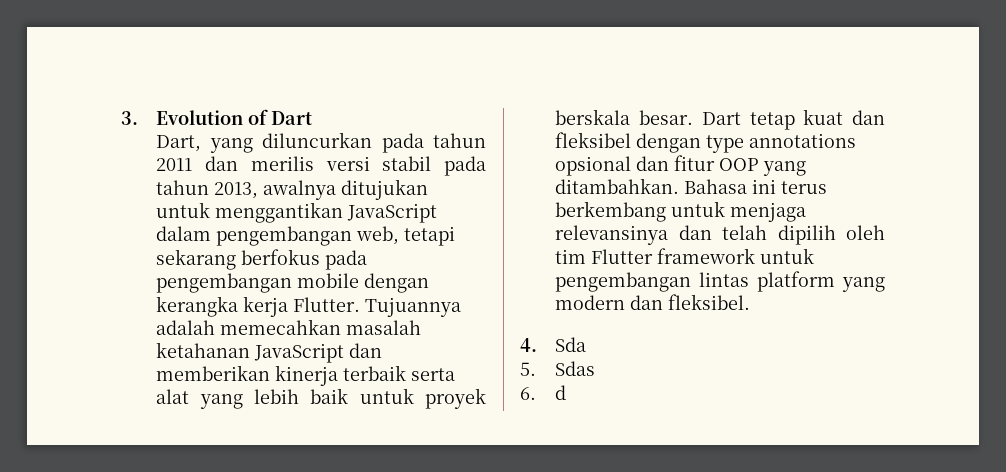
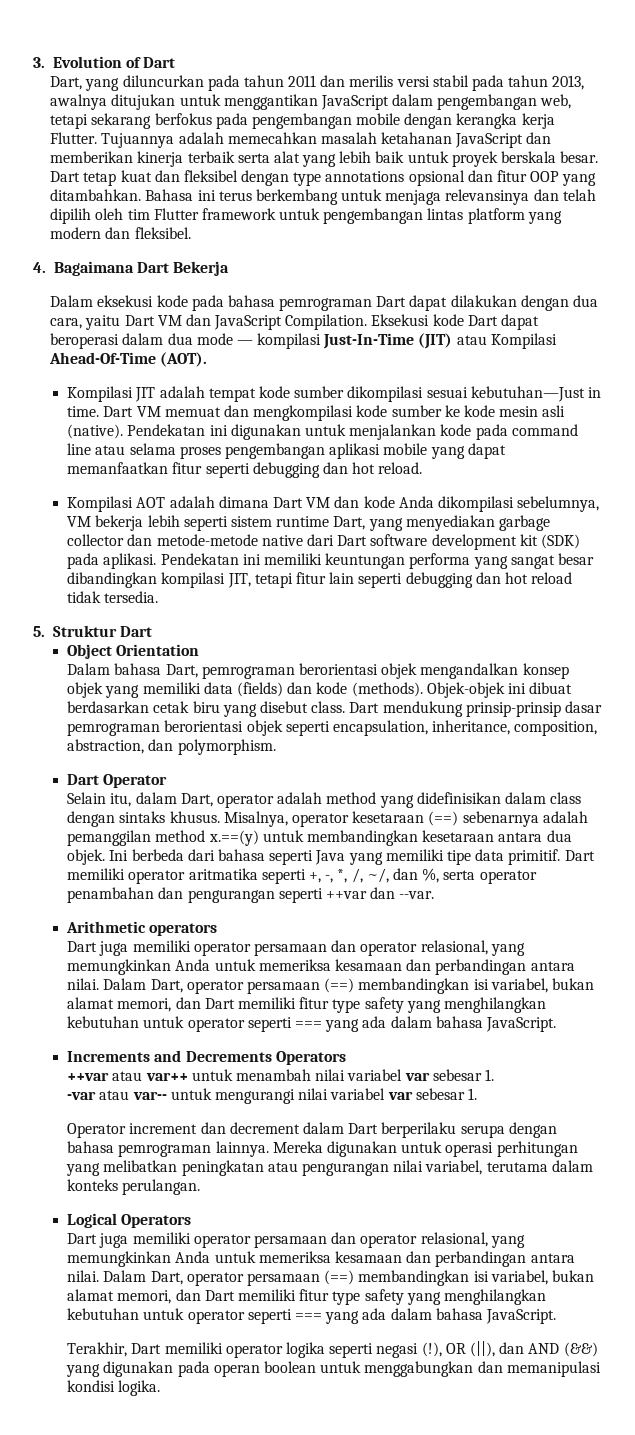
- 4. Sda
- 5. Sdas
- 6. d
+ 4. Bagaimana Dart Bekerja
+ Dalam eksekusi kode pada bahasa pemrograman Dart dapat dilakukan dengan dua cara, yaitu Dart VM dan JavaScript Compilation. Eksekusi kode Dart dapat beroperasi dalam dua mode — kompilasi Just-In-Time (JIT) atau Kompilasi Ahead-Of-Time (AOT).
+ Kompilasi JIT adalah tempat kode sumber dikompilasi sesuai kebutuhan—Just in time. Dart VM memuat dan mengkompilasi kode sumber ke kode mesin asli (native). Pendekatan ini digunakan untuk menjalankan kode pada command line atau selama proses pengembangan aplikasi mobile yang dapat memanfaatkan fitur seperti debugging dan hot reload.
+ Kompilasi AOT adalah dimana Dart VM dan kode Anda dikompilasi sebelumnya, VM bekerja lebih seperti sistem runtime Dart, yang menyediakan garbage collector dan metode-metode native dari Dart software development kit (SDK) pada aplikasi. Pendekatan ini memiliki keuntungan performa yang sangat besar dibandingkan kompilasi JIT, tetapi fitur lain seperti debugging dan hot reload tidak tersedia.
+ 5. Struktur Dart
+ Object Orientation
+ Dalam bahasa Dart, pemrograman berorientasi objek mengandalkan konsep objek yang memiliki data (fields) dan kode (methods). Objek-objek ini dibuat berdasarkan cetak biru yang disebut class. Dart mendukung prinsip-prinsip dasar pemrograman berorientasi objek seperti encapsulation, inheritance, composition, abstraction, dan polymorphism.
+ Dart Operator
+ Selain itu, dalam Dart, operator adalah method yang didefinisikan dalam class dengan sintaks khusus. Misalnya, operator kesetaraan (==) sebenarnya adalah pemanggilan method x.==(y) untuk membandingkan kesetaraan antara dua objek. Ini berbeda dari bahasa seperti Java yang memiliki tipe data primitif. Dart memiliki operator aritmatika seperti +, -, *, /, ~/, dan %, serta operator penambahan dan pengurangan seperti ++var dan --var.
+ Arithmetic operators
+ Dart juga memiliki operator persamaan dan operator relasional, yang memungkinkan Anda untuk memeriksa kesamaan dan perbandingan antara nilai. Dalam Dart, operator persamaan (==) membandingkan isi variabel, bukan alamat memori, dan Dart memiliki fitur type safety yang menghilangkan kebutuhan untuk operator seperti === yang ada dalam bahasa JavaScript.
+ Increments and Decrements Operators
+ ++var atau var++ untuk menambah nilai variabel var sebesar 1.
+ -var atau var-- untuk mengurangi nilai variabel var sebesar 1.
+ Operator increment dan decrement dalam Dart berperilaku serupa dengan bahasa pemrograman lainnya. Mereka digunakan untuk operasi perhitungan yang melibatkan peningkatan atau pengurangan nilai variabel, terutama dalam konteks perulangan.
+ Logical Operators
+ Dart juga memiliki operator persamaan dan operator relasional, yang memungkinkan Anda untuk memeriksa kesamaan dan perbandingan antara nilai. Dalam Dart, operator persamaan (==) membandingkan isi variabel, bukan alamat memori, dan Dart memiliki fitur type safety yang menghilangkan kebutuhan untuk operator seperti === yang ada dalam bahasa JavaScript.
+ Terakhir, Dart memiliki operator logika seperti negasi (!), OR (||), dan AND (&&) yang digunakan pada operan boolean untuk menggabungkan dan memanipulasi kondisi logika.

